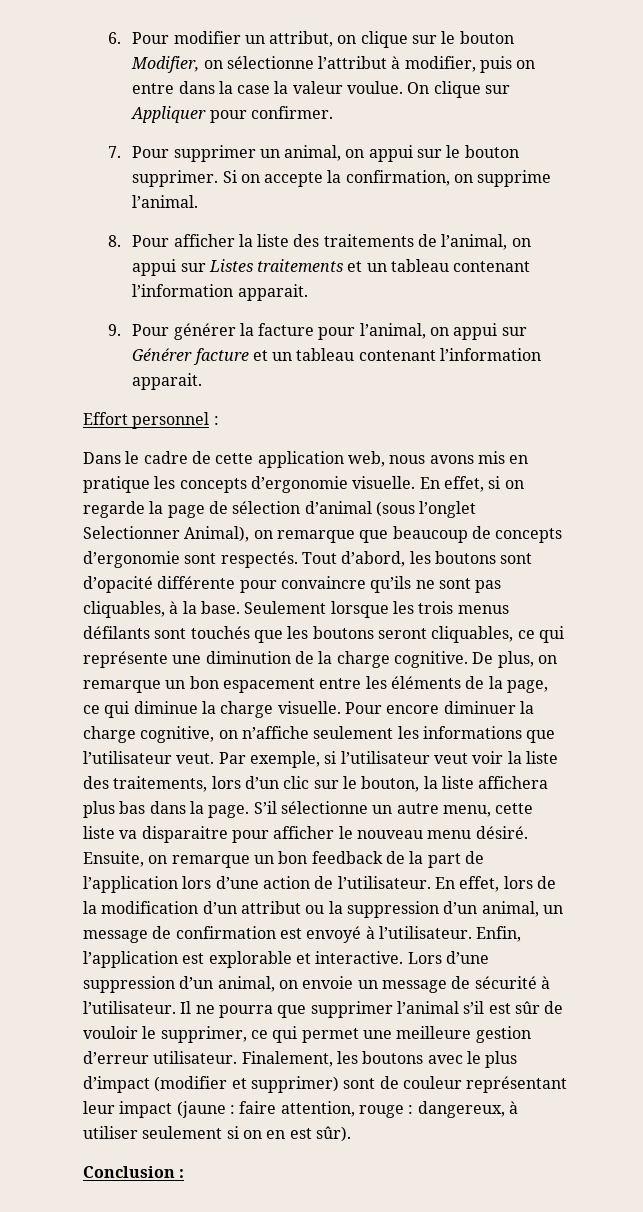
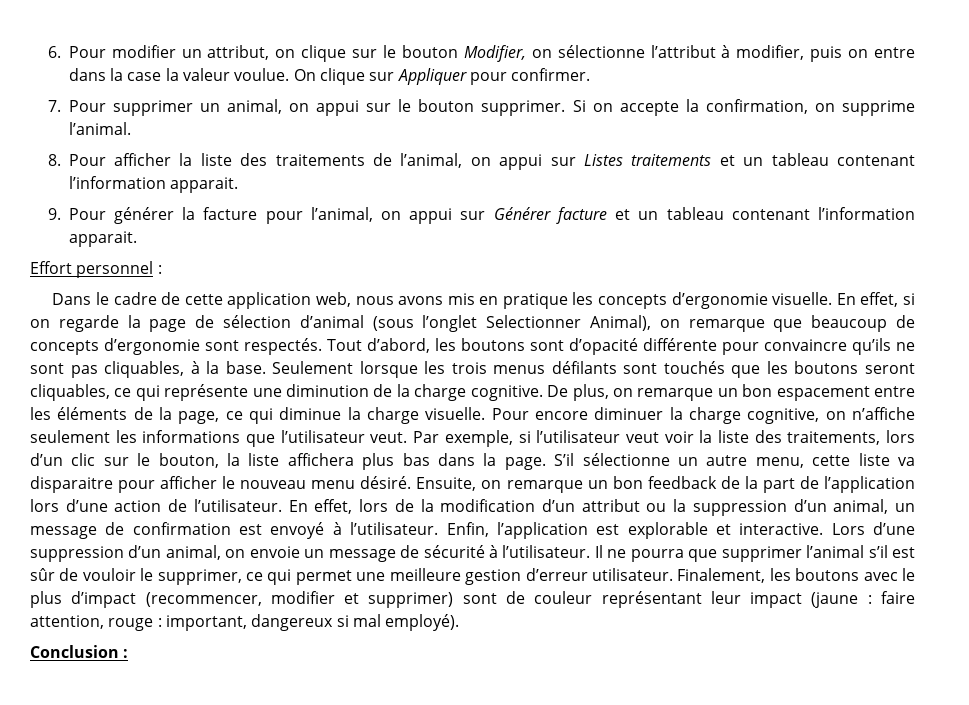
- Finalement, les boutons avec le plus d’impact (modifier et supprimer) sont de couleur représentant leur impact (jaune : faire attention, rouge : dangereux, à utiliser seulement si on en est sûr).
+ Finalement, les boutons avec le plus d’impact (recommencer, modifier et supprimer) sont de couleur représentant leur impact (jaune : faire attention, rouge : important, dangereux si mal employé).

